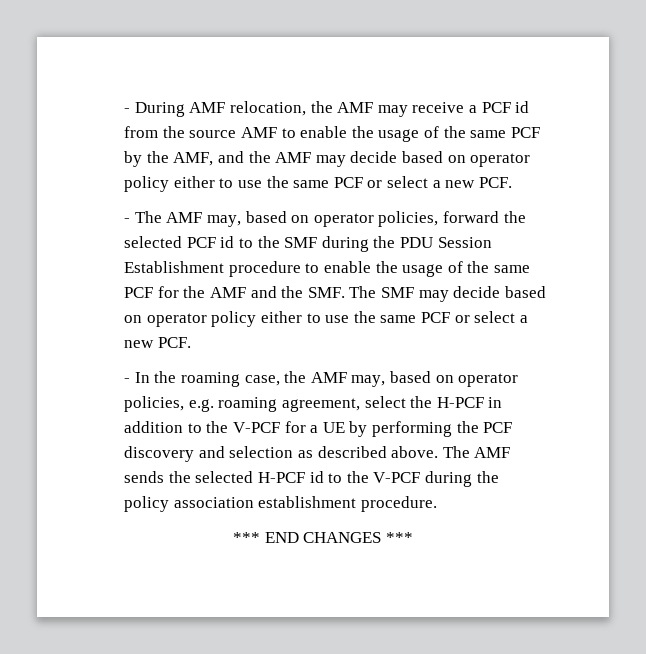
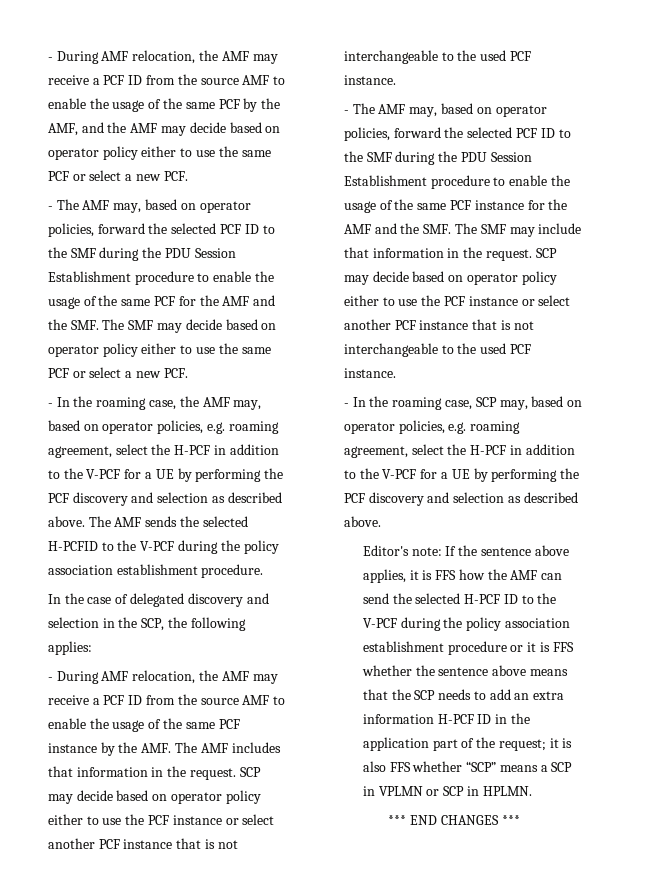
- - During AMF relocation, the AMF may receive a PCF id from the source AMF to enable the usage of the same PCF by the AMF, and the AMF may decide based on operator policy either to use the same PCF or select a new PCF.
+ - During AMF relocation, the AMF may receive a PCF ID from the source AMF to enable the usage of the same PCF by the AMF, and the AMF may decide based on operator policy either to use the same PCF or select a new PCF.
- - The AMF may, based on operator policies, forward the selected PCF id to the SMF during the PDU Session Establishment procedure to enable the usage of the same PCF for the AMF and the SMF. The SMF may decide based on operator policy either to use the same PCF or select a new PCF.
+ - The AMF may, based on operator policies, forward the selected PCF ID to the SMF during the PDU Session Establishment procedure to enable the usage of the same PCF for the AMF and the SMF. The SMF may decide based on operator policy either to use the same PCF or select a new PCF.
- The AMF sends the selected H-PCF id to the V-PCF during the policy association establishment procedure.
+ The AMF sends the selected H-PCFID to the V-PCF during the policy association establishment procedure.
+ In the case of delegated discovery and selection in the SCP, the following applies:
+ - During AMF relocation, the AMF may receive a PCF ID from the source AMF to enable the usage of the same PCF instance by the AMF. The AMF includes that information in the request. SCP may decide based on operator policy either to use the PCF instance or select another PCF instance that is not interchangeable to the used PCF instance.
+ - The AMF may, based on operator policies, forward the selected PCF ID to the SMF during the PDU Session Establishment procedure to enable the usage of the same PCF instance for the AMF and the SMF. The SMF may include that information in the request. SCP may decide based on operator policy either to use the PCF instance or select another PCF instance that is not interchangeable to the used PCF instance.
+ - In the roaming case, SCP may, based on operator policies, e.g. roaming agreement, select the H-PCF in addition to the V-PCF for a UE by performing the PCF discovery and selection as described above.
+ Editor's note: If the sentence above applies, it is FFS how the AMF can send the selected H-PCF ID to the V-PCF during the policy association establishment procedure or it is FFS whether the sentence above means that the SCP needs to add an extra information H-PCF ID in the application part of the request; it is also FFS whether “SCP” means a SCP in VPLMN or SCP in HPLMN.

